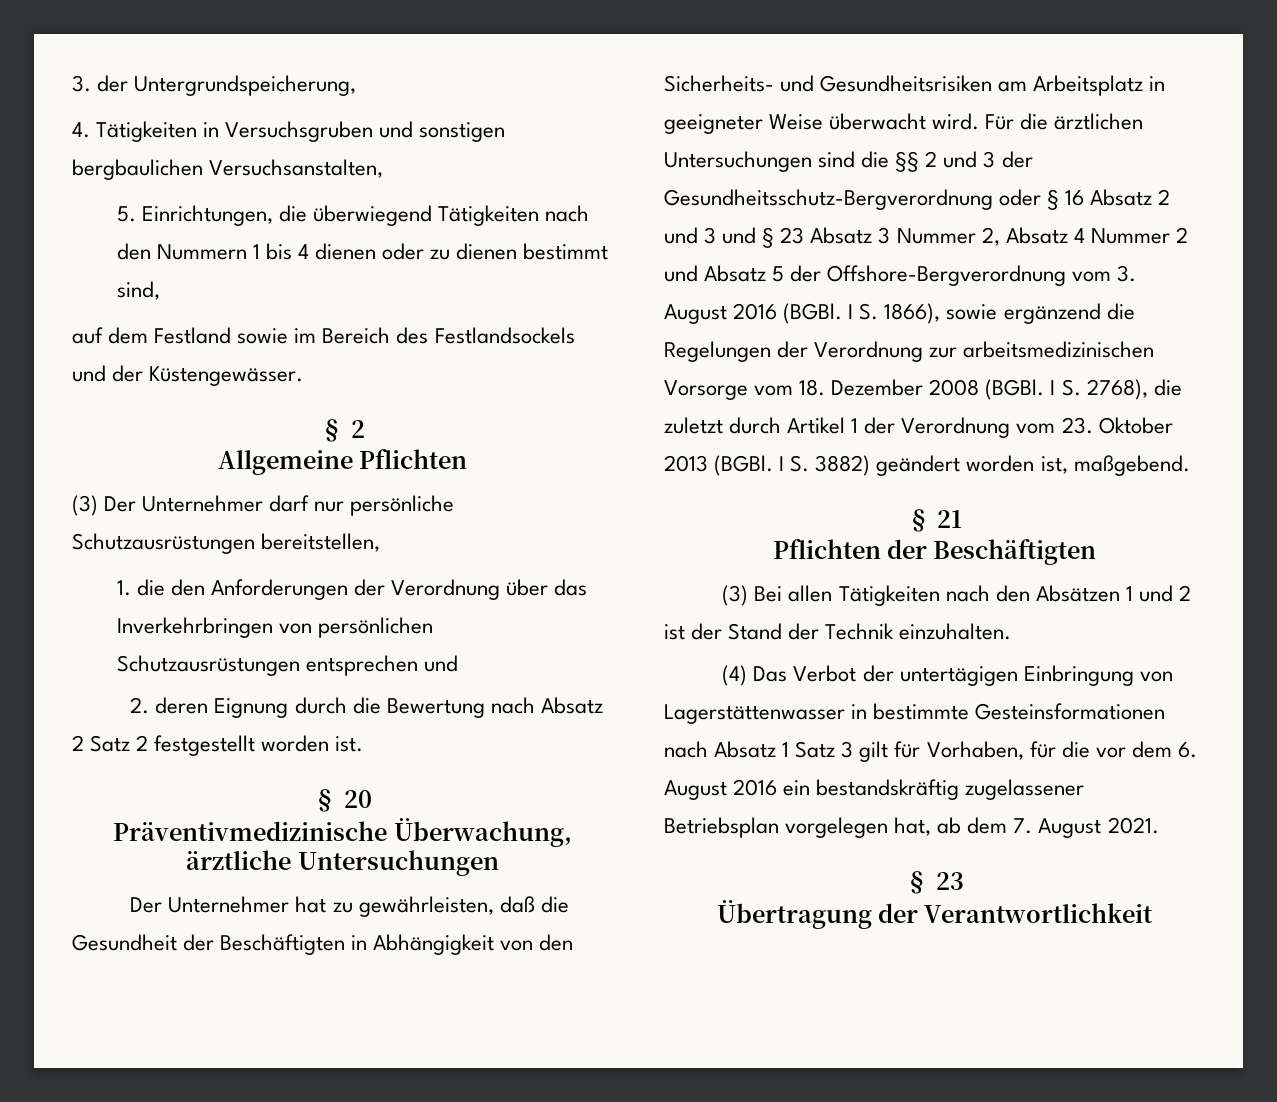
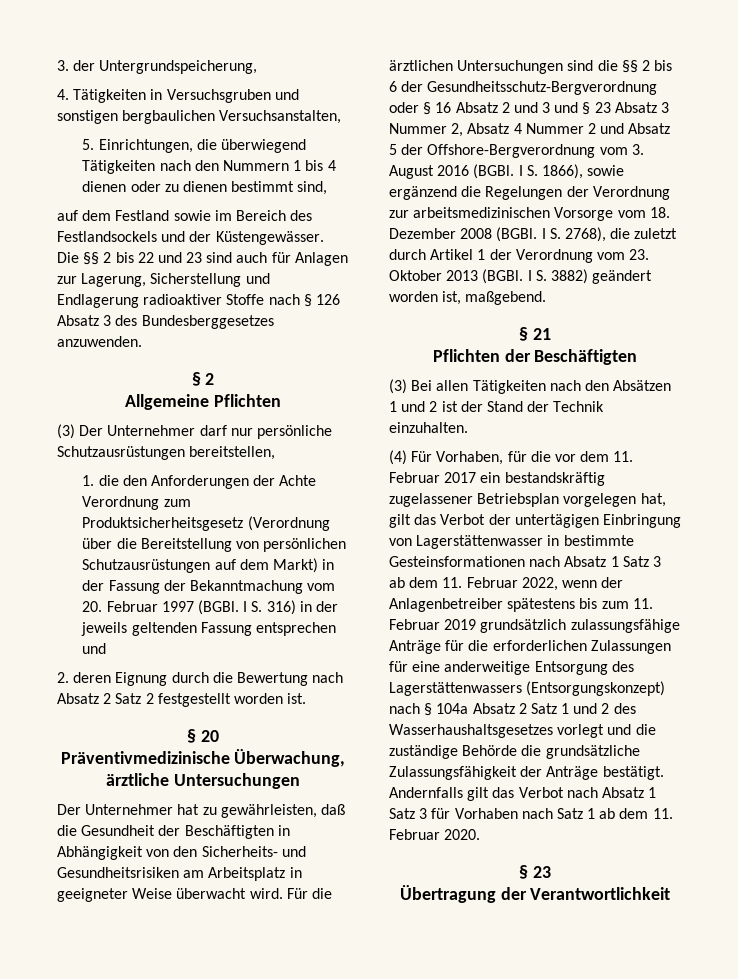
+ Die §§ 2 bis 22 und 23 sind auch für Anlagen zur Lagerung, Sicherstellung und Endlagerung radioaktiver Stoffe nach § 126 Absatz 3 des Bundesberggesetzes anzuwenden.
- 1. die den Anforderungen der Verordnung über das Inverkehrbringen von persönlichen Schutzausrüstungen entsprechen und
+ 1. die den Anforderungen der Achte Verordnung zum Produktsicherheitsgesetz (Verordnung über die Bereitstellung von persönlichen Schutzausrüstungen auf dem Markt) in der Fassung der Bekanntmachung vom 20. Februar 1997 (BGBl. I S. 316) in der jeweils geltenden Fassung entsprechen und
- Für die ärztlichen Untersuchungen sind die §§ 2 und 3 der Gesundheitsschutz-Bergverordnung oder § 16 Absatz 2 und 3 und § 23 Absatz 3 Nummer 2, Absatz 4 Nummer 2 und Absatz 5 der Offshore-Bergverordnung vom 3. August 2016 (BGBl.
+ Für die ärztlichen Untersuchungen sind die §§ 2 bis 6 der Gesundheitsschutz-Bergverordnung oder § 16 Absatz 2 und 3 und § 23 Absatz 3 Nummer 2, Absatz 4 Nummer 2 und Absatz 5 der Offshore-Bergverordnung vom 3. August 2016 (BGBl.
- (4) Das Verbot der untertägigen Einbringung von Lagerstättenwasser in bestimmte Gesteinsformationen nach Absatz 1 Satz 3 gilt für Vorhaben, für die vor dem 6. August 2016 ein bestandskräftig zugelassener Betriebsplan vorgelegen hat, ab dem 7. August 2021.
+ (4) Für Vorhaben, für die vor dem 11. Februar 2017 ein bestandskräftig zugelassener Betriebsplan vorgelegen hat, gilt das Verbot der untertägigen Einbringung von Lagerstättenwasser in bestimmte Gesteinsformationen nach Absatz 1 Satz 3 ab dem 11. Februar 2022, wenn der Anlagenbetreiber spätestens bis zum 11. Februar 2019 grundsätzlich zulassungsfähige Anträge für die erforderlichen Zulassungen für eine anderweitige Entsorgung des Lagerstättenwassers (Entsorgungskonzept) nach § 104a Absatz 2 Satz 1 und 2 des Wasserhaushaltsgesetzes vorlegt und die zuständige Behörde die grundsätzliche Zulassungsfähigkeit der Anträge bestätigt. Andernfalls gilt das Verbot nach Absatz 1 Satz 3 für Vorhaben nach Satz 1 ab dem 11. Februar 2020.

